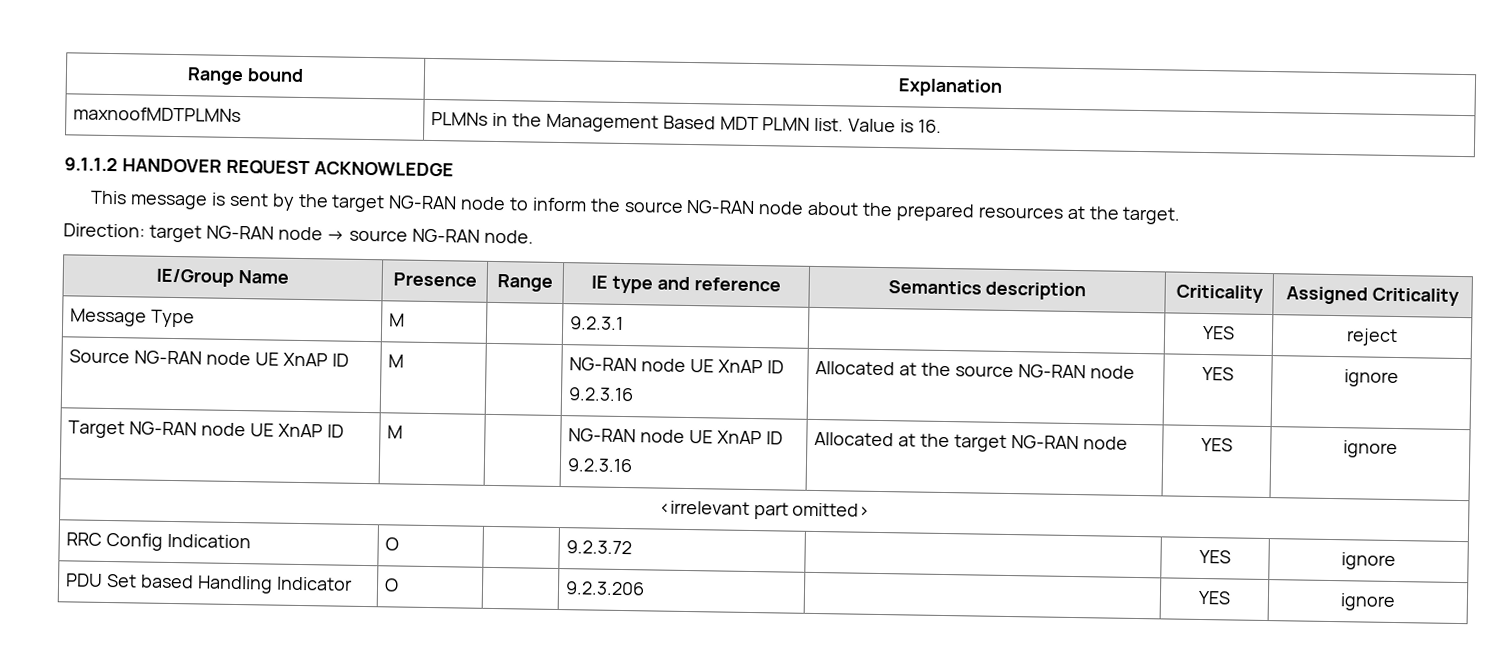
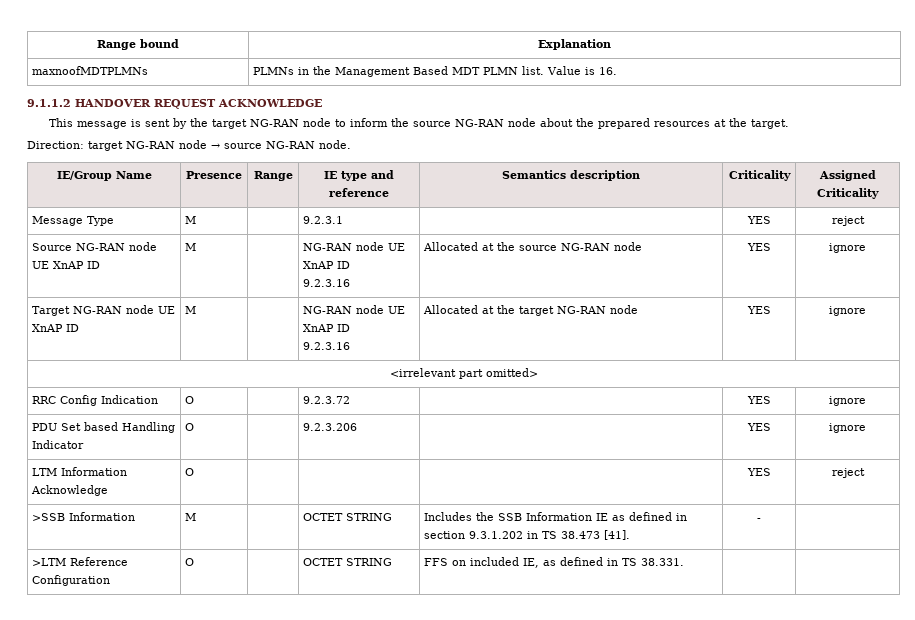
+ LTM Information Acknowledge | O | | | | YES | reject
+ >SSB Information | M | | OCTET STRING | Includes the SSB Information IE as defined in section 9.3.1.202 in TS 38.473 [41]. | - |
+ >LTM Reference Configuration | O | | OCTET STRING | FFS on included IE, as defined in TS 38.331. | |

